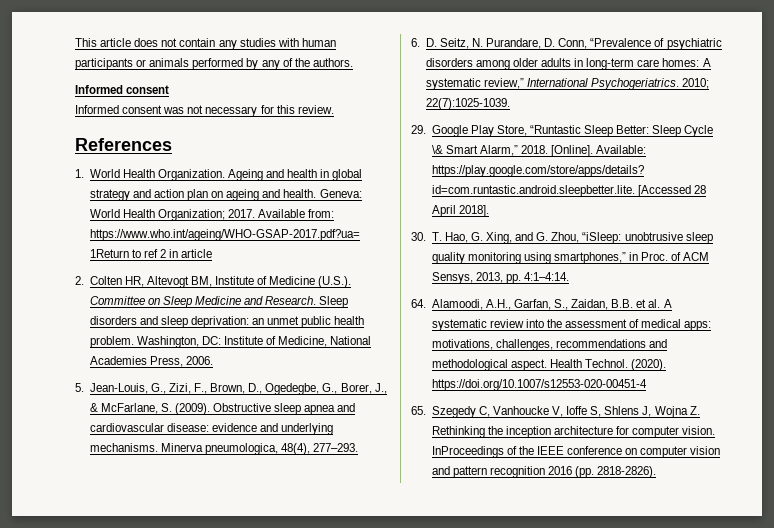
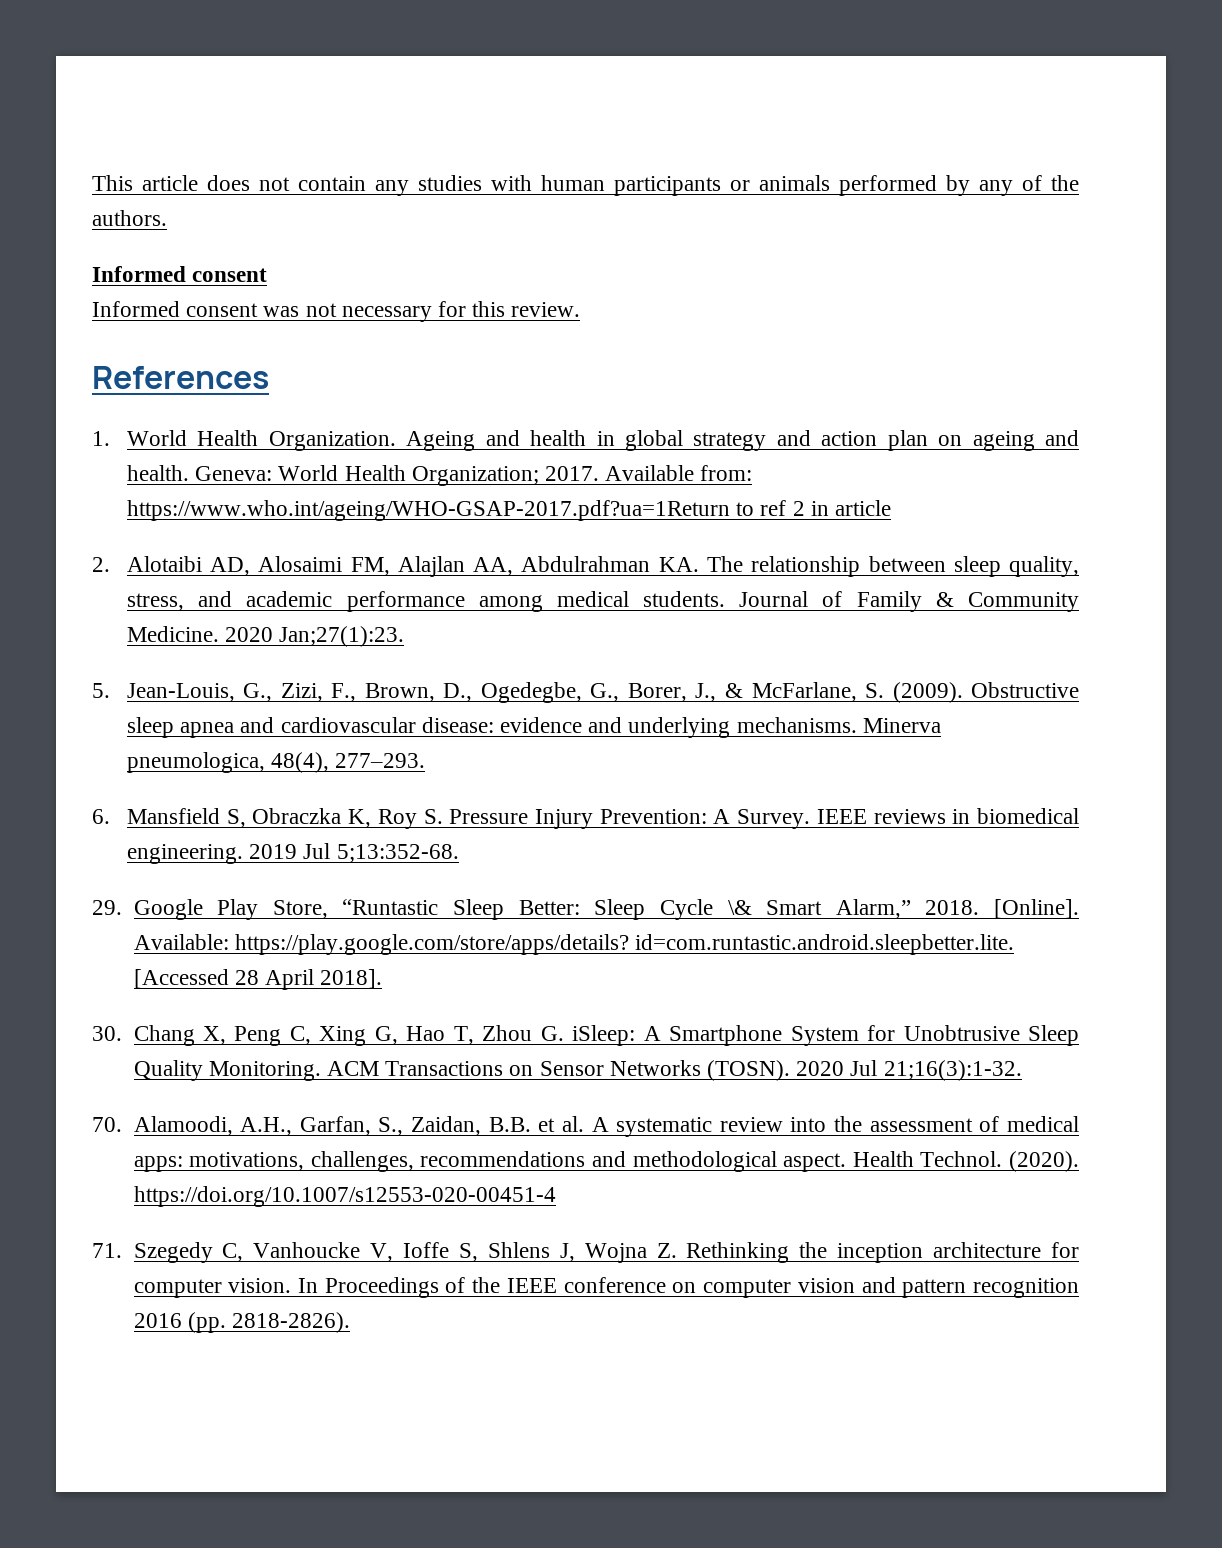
- 2. Colten HR, Altevogt BM, Institute of Medicine (U.S.). Committee on Sleep Medicine and Research. Sleep disorders and sleep deprivation: an unmet public health problem. Washington, DC: Institute of Medicine, National Academies Press, 2006.
+ 2. Alotaibi AD, Alosaimi FM, Alajlan AA, Abdulrahman KA. The relationship between sleep quality, stress, and academic performance among medical students. Journal of Family & Community Medicine. 2020 Jan;27(1):23.
- 6. D. Seitz, N. Purandare, D. Conn, “Prevalence of psychiatric disorders among older adults in long-term care homes: A systematic review,” International Psychogeriatrics. 2010; 22(7):1025-1039.
+ 6. Mansfield S, Obraczka K, Roy S. Pressure Injury Prevention: A Survey. IEEE reviews in biomedical engineering. 2019 Jul 5;13:352-68.
- 30. T. Hao, G. Xing, and G. Zhou, “iSleep: unobtrusive sleep quality monitoring using smartphones,” in Proc. of ACM Sensys, 2013, pp. 4:1–4:14.
- 64. Alamoodi, A.H., Garfan, S., Zaidan, B.B. et al. A systematic review into the assessment of medical apps: motivations, challenges, recommendations and methodological aspect.
+ 30. Chang X, Peng C, Xing G, Hao T, Zhou G. iSleep: A Smartphone System for Unobtrusive Sleep Quality Monitoring. ACM Transactions on Sensor Networks (TOSN). 2020 Jul 21;16(3):1-32.
+ 70. Alamoodi, A.H., Garfan, S., Zaidan, B.B. et al. A systematic review into the assessment of medical apps: motivations, challenges, recommendations and methodological aspect.
- 65. Szegedy C, Vanhoucke V, Ioffe S, Shlens J, Wojna Z. Rethinking the inception architecture for computer vision.
+ 71. Szegedy C, Vanhoucke V, Ioffe S, Shlens J, Wojna Z. Rethinking the inception architecture for computer vision.
- InProceedings of the IEEE conference on computer vision and pattern recognition 2016 (pp. 2818-2826).
+ In Proceedings of the IEEE conference on computer vision and pattern recognition 2016 (pp. 2818-2826).

